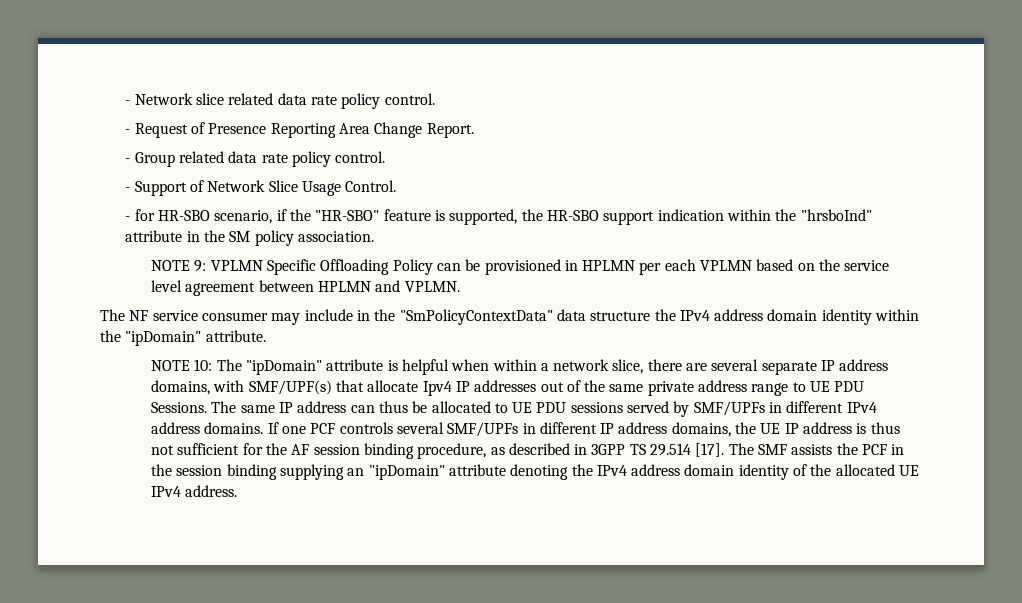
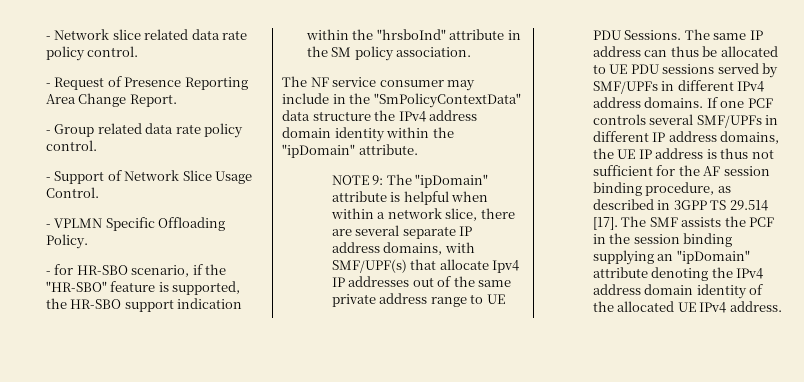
+ - VPLMN Specific Offloading Policy.
- NOTE 9: VPLMN Specific Offloading Policy can be provisioned in HPLMN per each VPLMN based on the service level agreement between HPLMN and VPLMN.
- NOTE 10: The "ipDomain" attribute is helpful when within a network slice, there are several separate IP address domains, with SMF/UPF(s) that allocate Ipv4 IP addresses out of the same private address range to UE PDU Sessions.
+ NOTE 9: The "ipDomain" attribute is helpful when within a network slice, there are several separate IP address domains, with SMF/UPF(s) that allocate Ipv4 IP addresses out of the same private address range to UE PDU Sessions.

